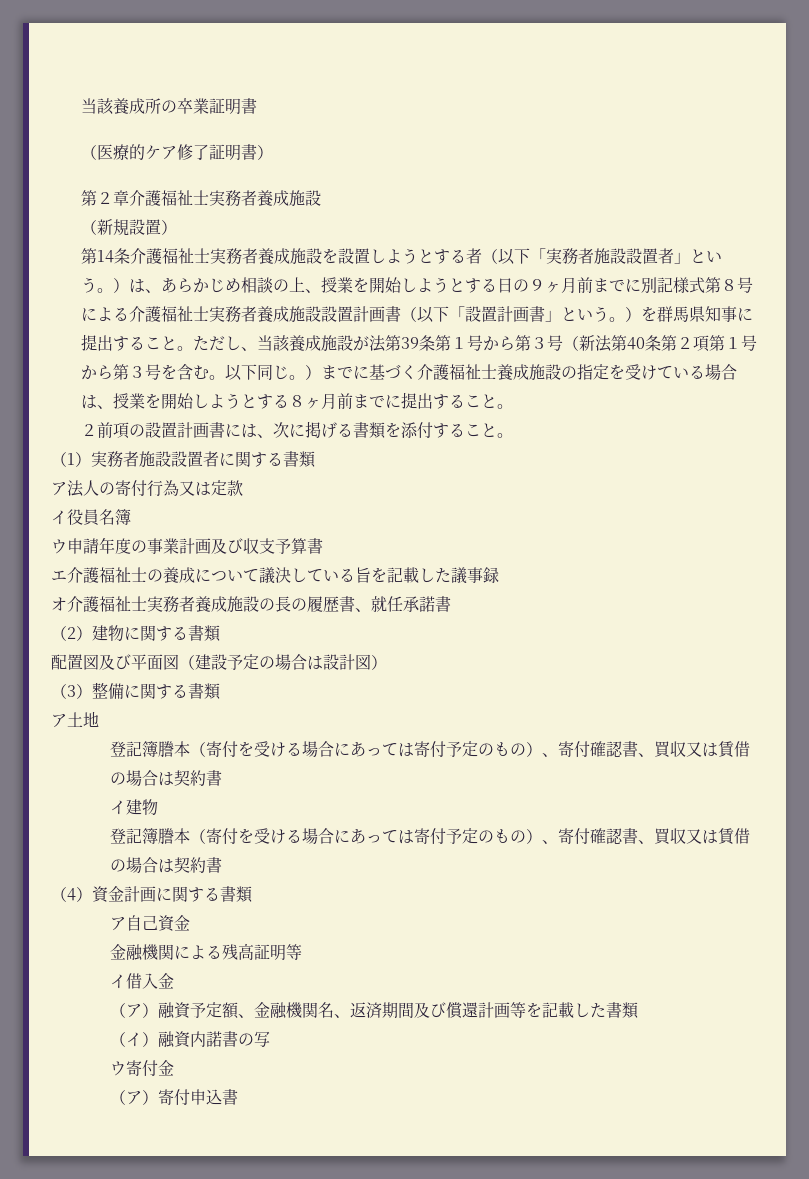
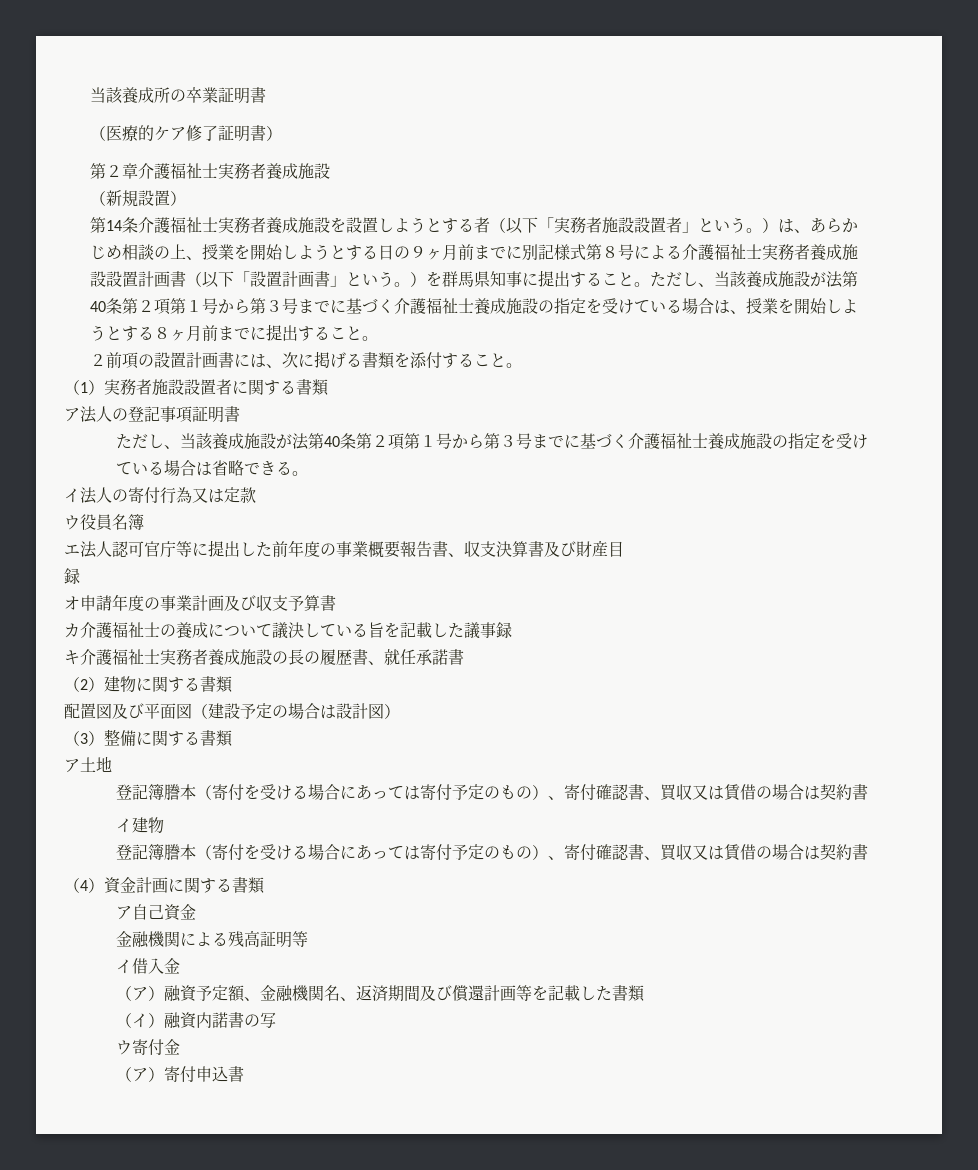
- ただし、当該養成施設が法第39条第１号から第３号（新法第40条第２項第１号から第３号を含む。以下同じ。）までに基づく介護福祉士養成施設の指定を受けている場合は、授業を開始しようとする８ヶ月前までに提出すること。
+ ただし、当該養成施設が法第40条第２項第１号から第３号までに基づく介護福祉士養成施設の指定を受けている場合は、授業を開始しようとする８ヶ月前までに提出すること。
- ア法人の寄付行為又は定款
+ ア法人の登記事項証明書
+ ただし、当該養成施設が法第40条第２項第１号から第３号までに基づく介護福祉士養成施設の指定を受けている場合は省略できる。
+ イ法人の寄付行為又は定款
- イ役員名簿
+ ウ役員名簿
- ウ申請年度の事業計画及び収支予算書
+ エ法人認可官庁等に提出した前年度の事業概要報告書、収支決算書及び財産目
+ 録
+ オ申請年度の事業計画及び収支予算書
- エ介護福祉士の養成について議決している旨を記載した議事録
+ カ介護福祉士の養成について議決している旨を記載した議事録
- オ介護福祉士実務者養成施設の長の履歴書、就任承諾書
+ キ介護福祉士実務者養成施設の長の履歴書、就任承諾書

